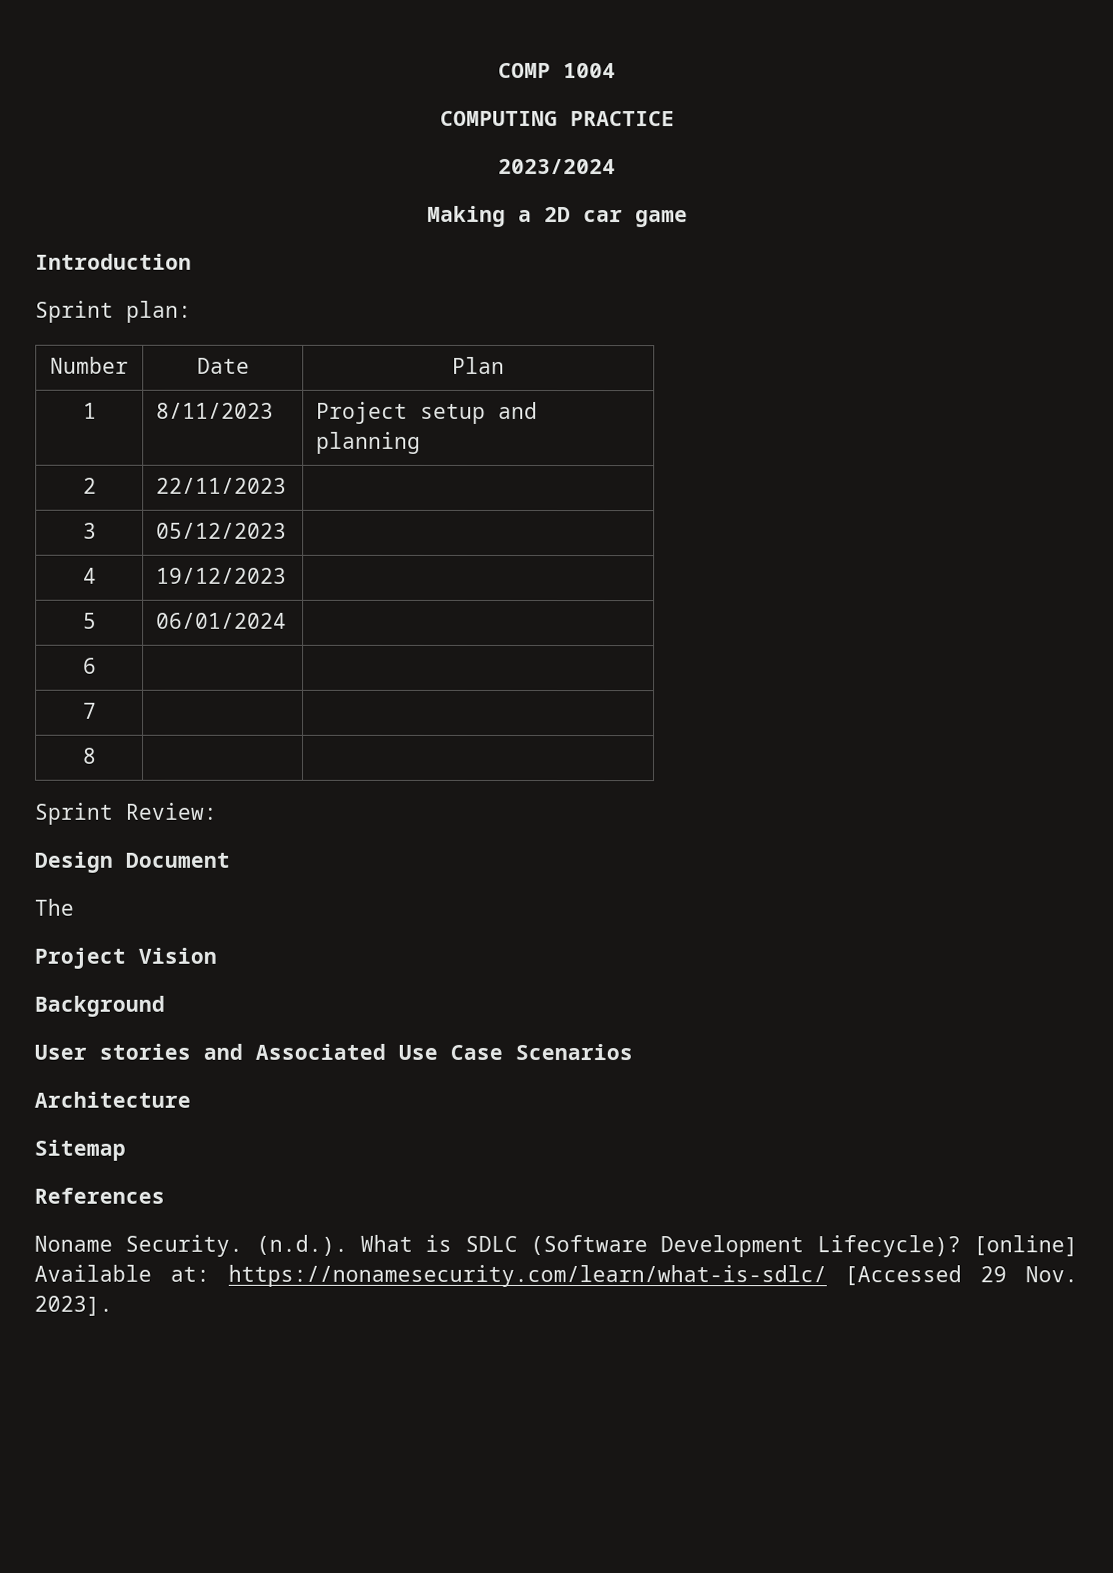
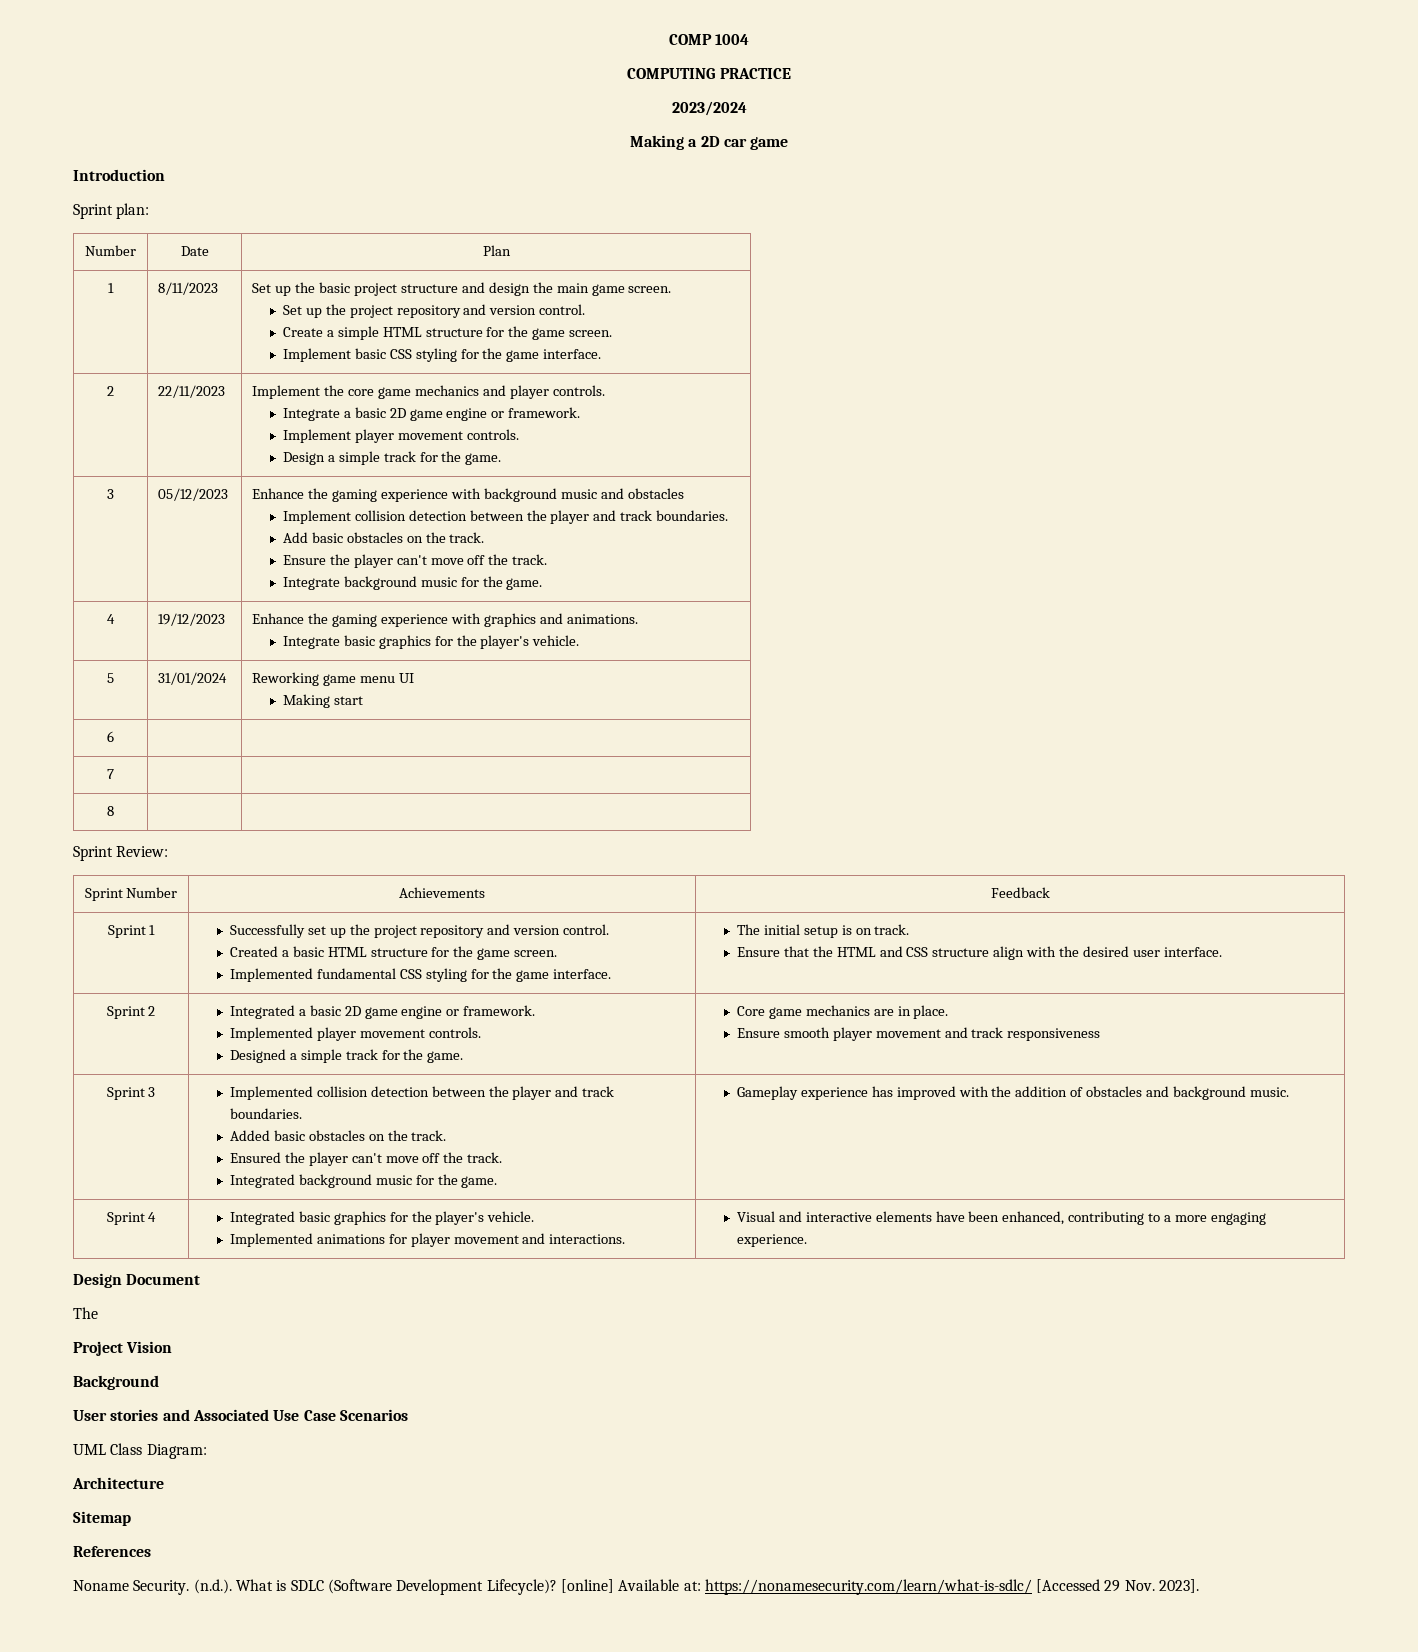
- 1 | 8/11/2023 | Project setup and planning
- 2 | 22/11/2023 |
- 3 | 05/12/2023 |
- 4 | 19/12/2023 |
- 5 | 06/01/2024 |
+ 1 | 8/11/2023 | Set up the basic project structure and design the main game screen.
+ Set up the project repository and version control.
+ Create a simple HTML structure for the game screen.
+ Implement basic CSS styling for the game interface.
+ 2 | 22/11/2023 | Implement the core game mechanics and player controls.
+ Integrate a basic 2D game engine or framework.
+ Implement player movement controls.
+ Design a simple track for the game.
+ 3 | 05/12/2023 | Enhance the gaming experience with background music and obstacles
+ Implement collision detection between the player and track boundaries.
+ Add basic obstacles on the track.
+ Ensure the player can't move off the track.
+ Integrate background music for the game.
+ 4 | 19/12/2023 | Enhance the gaming experience with graphics and animations.
+ Integrate basic graphics for the player's vehicle.
+ 5 | 31/01/2024 | Reworking game menu UI
+ Making start
+ Sprint Number | Achievements | Feedback
+ Sprint 1 | Successfully set up the project repository and version control.
+ Created a basic HTML structure for the game screen.
+ Implemented fundamental CSS styling for the game interface. | The initial setup is on track.
+ Ensure that the HTML and CSS structure align with the desired user interface.
+ Sprint 2 | Integrated a basic 2D game engine or framework.
+ Implemented player movement controls.
+ Designed a simple track for the game. | Core game mechanics are in place.
+ Ensure smooth player movement and track responsiveness
+ Sprint 3 | Implemented collision detection between the player and track boundaries.
+ Added basic obstacles on the track.
+ Ensured the player can't move off the track.
+ Integrated background music for the game. | Gameplay experience has improved with the addition of obstacles and background music.
+ Sprint 4 | Integrated basic graphics for the player's vehicle.
+ Implemented animations for player movement and interactions. | Visual and interactive elements have been enhanced, contributing to a more engaging experience.
+ UML Class Diagram:

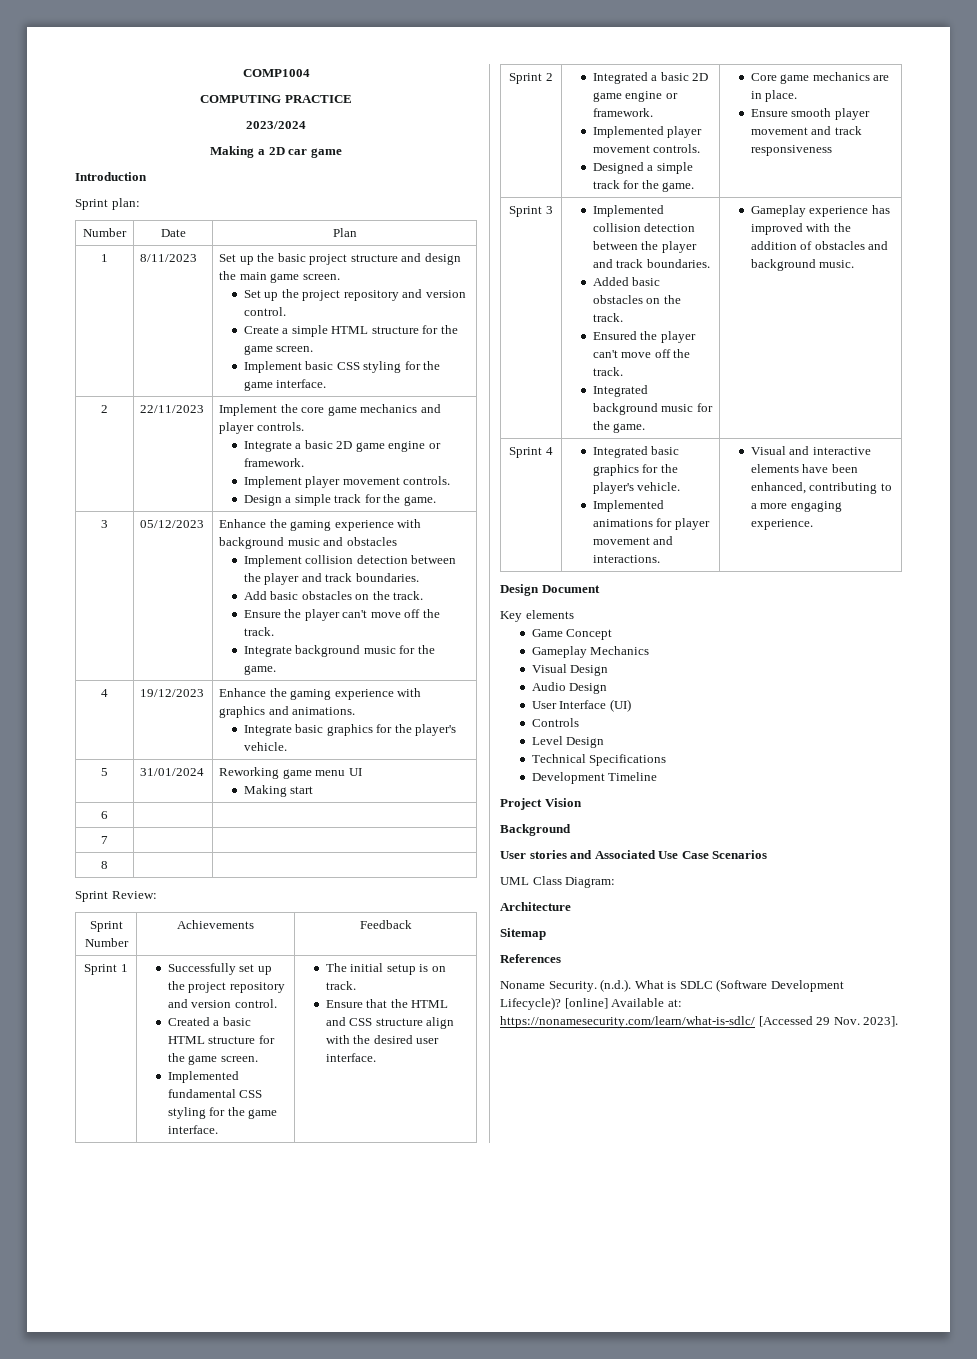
- COMP 1004
+ COMP1004
  Design Document
- The
+ Key elements
+ Game Concept
+ Gameplay Mechanics
+ Visual Design
+ Audio Design
+ User Interface (UI)
+ Controls
+ Level Design
+ Technical Specifications
+ Development Timeline

